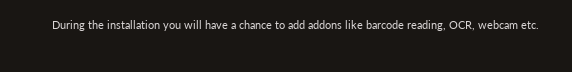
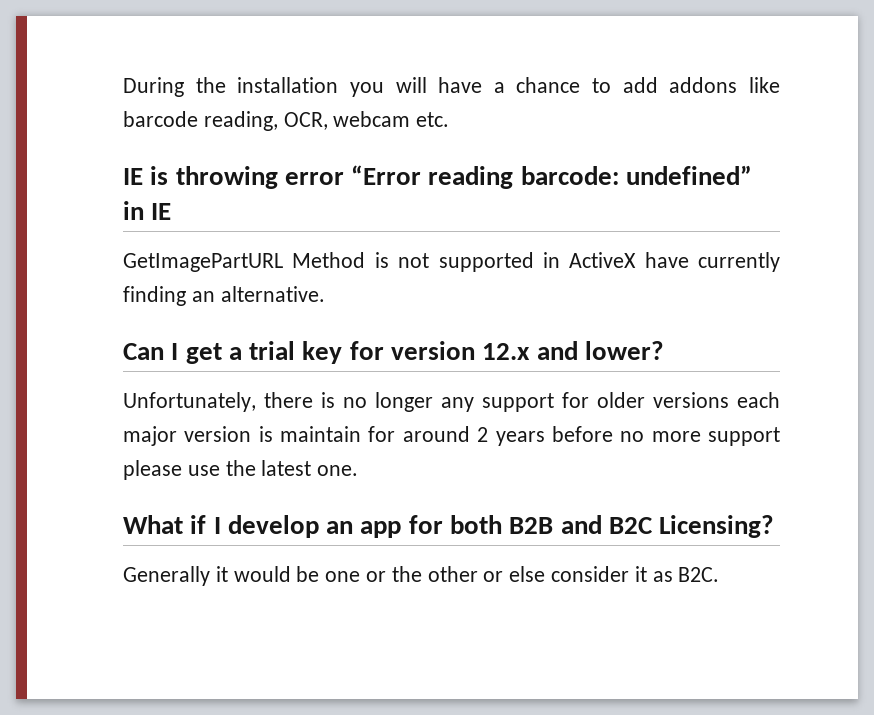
+ IE is throwing error “Error reading barcode: undefined” in IE
+ GetImagePartURL Method is not supported in ActiveX have currently finding an alternative.
+ Can I get a trial key for version 12.x and lower?
+ Unfortunately, there is no longer any support for older versions each major version is maintain for around 2 years before no more support please use the latest one.
+ What if I develop an app for both B2B and B2C Licensing?
+ Generally it would be one or the other or else consider it as B2C.

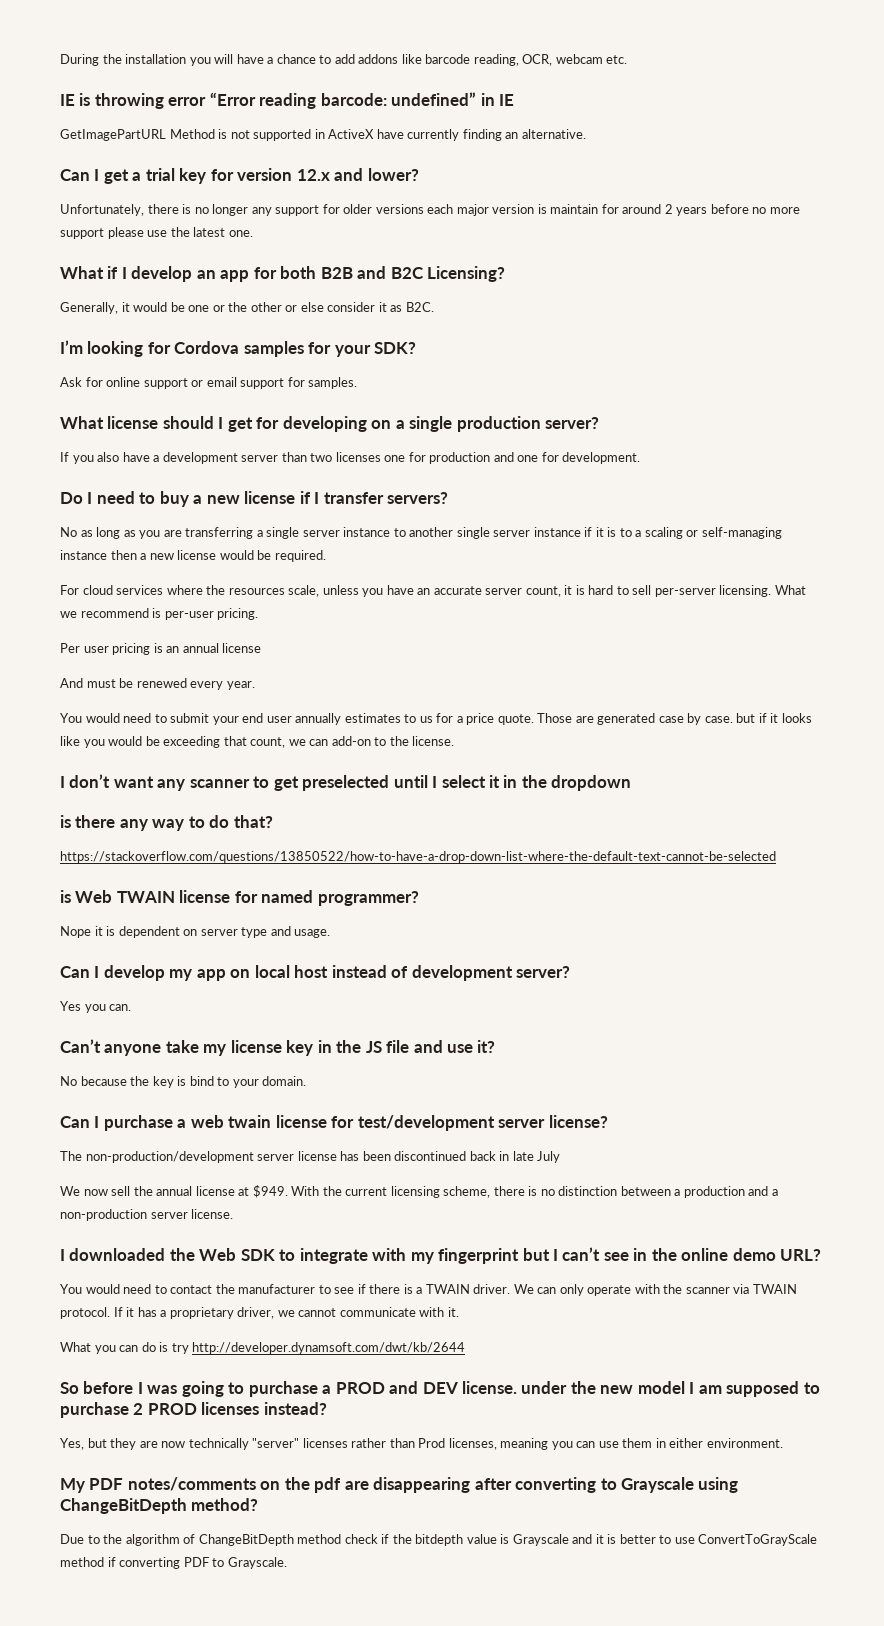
- Generally it would be one or the other or else consider it as B2C.
+ Generally, it would be one or the other or else consider it as B2C.
+ I’m looking for Cordova samples for your SDK?
+ Ask for online support or email support for samples.
+ What license should I get for developing on a single production server?
+ If you also have a development server than two licenses one for production and one for development.
+ Do I need to buy a new license if I transfer servers?
+ No as long as you are transferring a single server instance to another single server instance if it is to a scaling or self-managing instance then a new license would be required.
+ For cloud services where the resources scale, unless you have an accurate server count, it is hard to sell per-server licensing. What we recommend is per-user pricing.
+ Per user pricing is an annual license
+ And must be renewed every year.
+ You would need to submit your end user annually estimates to us for a price quote. Those are generated case by case. but if it looks like you would be exceeding that count, we can add-on to the license.
+ I don’t want any scanner to get preselected until I select it in the dropdown
+ is there any way to do that?
+ https://stackoverflow.com/questions/13850522/how-to-have-a-drop-down-list-where-the-default-text-cannot-be-selected
+ is Web TWAIN license for named programmer?
+ Nope it is dependent on server type and usage.
+ Can I develop my app on local host instead of development server?
+ Yes you can.
+ Can’t anyone take my license key in the JS file and use it?
+ No because the key is bind to your domain.
+ Can I purchase a web twain license for test/development server license?
+ The non-production/development server license has been discontinued back in late July
+ We now sell the annual license at $949. With the current licensing scheme, there is no distinction between a production and a non-production server license.
+ I downloaded the Web SDK to integrate with my fingerprint but I can’t see in the online demo URL?
+ You would need to contact the manufacturer to see if there is a TWAIN driver. We can only operate with the scanner via TWAIN protocol. If it has a proprietary driver, we cannot communicate with it.
+ What you can do is try http://developer.dynamsoft.com/dwt/kb/2644
+ So before I was going to purchase a PROD and DEV license. under the new model I am supposed to purchase 2 PROD licenses instead?
+ Yes, but they are now technically "server" licenses rather than Prod licenses, meaning you can use them in either environment.
+ My PDF notes/comments on the pdf are disappearing after converting to Grayscale using ChangeBitDepth method?
+ Due to the algorithm of ChangeBitDepth method check if the bitdepth value is Grayscale and it is better to use ConvertToGrayScale method if converting PDF to Grayscale.

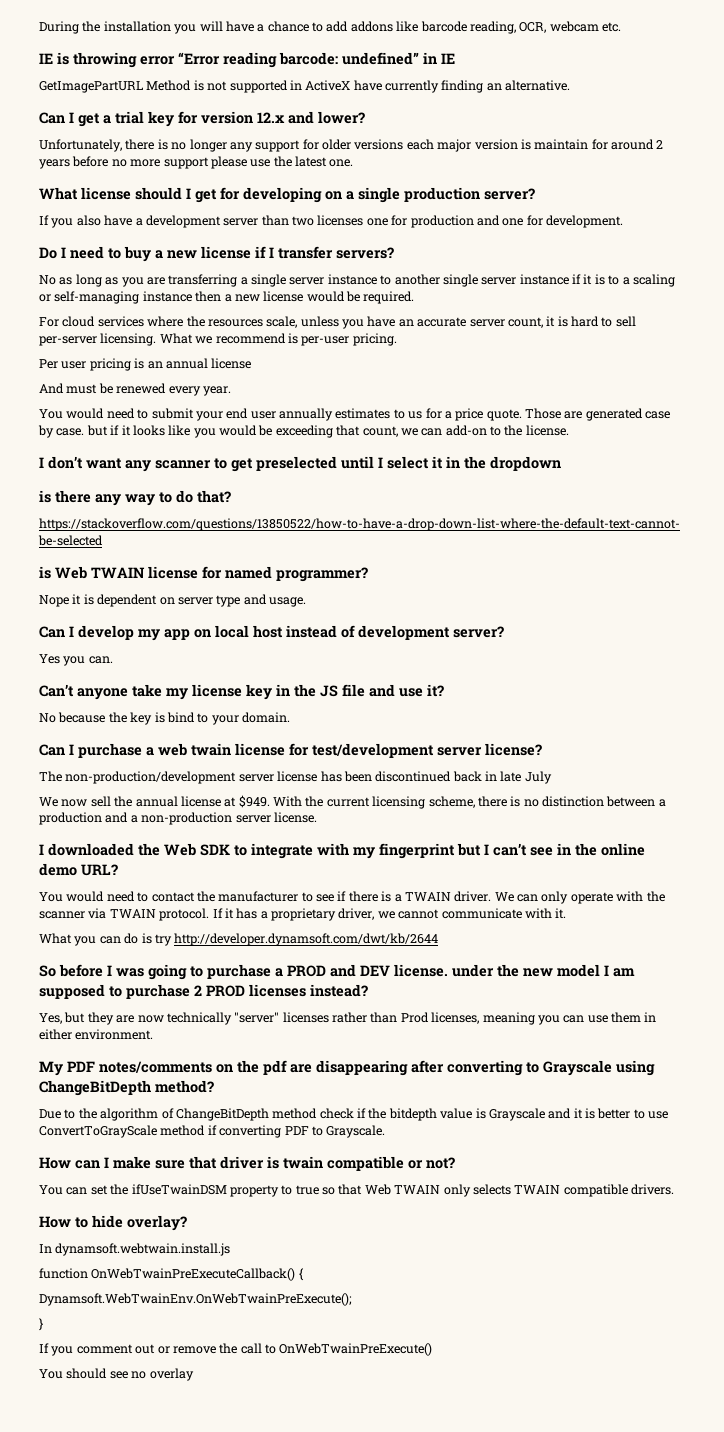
- What if I develop an app for both B2B and B2C Licensing?
- Generally, it would be one or the other or else consider it as B2C.
- I’m looking for Cordova samples for your SDK?
- Ask for online support or email support for samples.
+ How can I make sure that driver is twain compatible or not?
+ You can set the ifUseTwainDSM property to true so that Web TWAIN only selects TWAIN compatible drivers.
+ How to hide overlay?
+ In dynamsoft.webtwain.install.js
+ function OnWebTwainPreExecuteCallback() {
+ Dynamsoft.WebTwainEnv.OnWebTwainPreExecute();
+ }
+ If you comment out or remove the call to OnWebTwainPreExecute()
+ You should see no overlay

